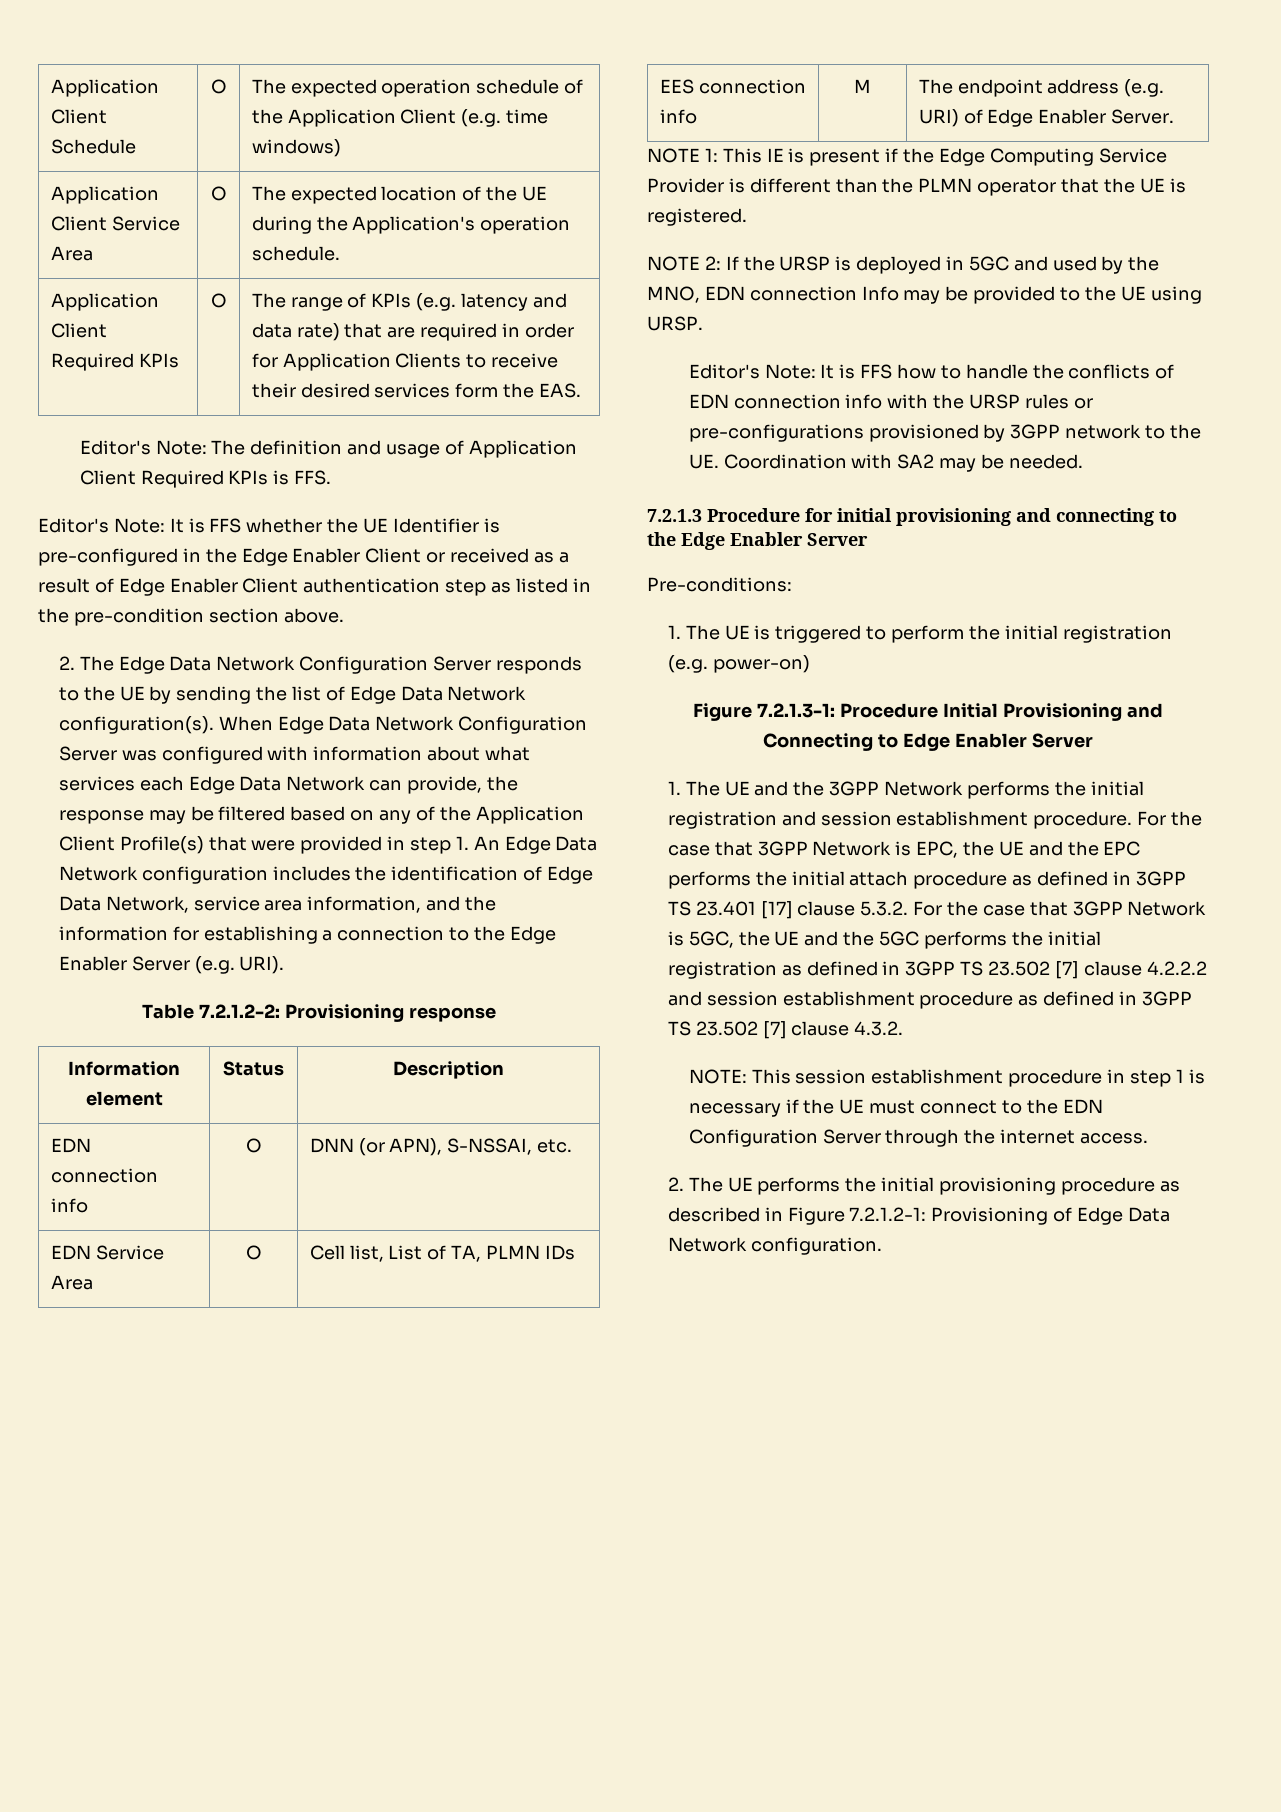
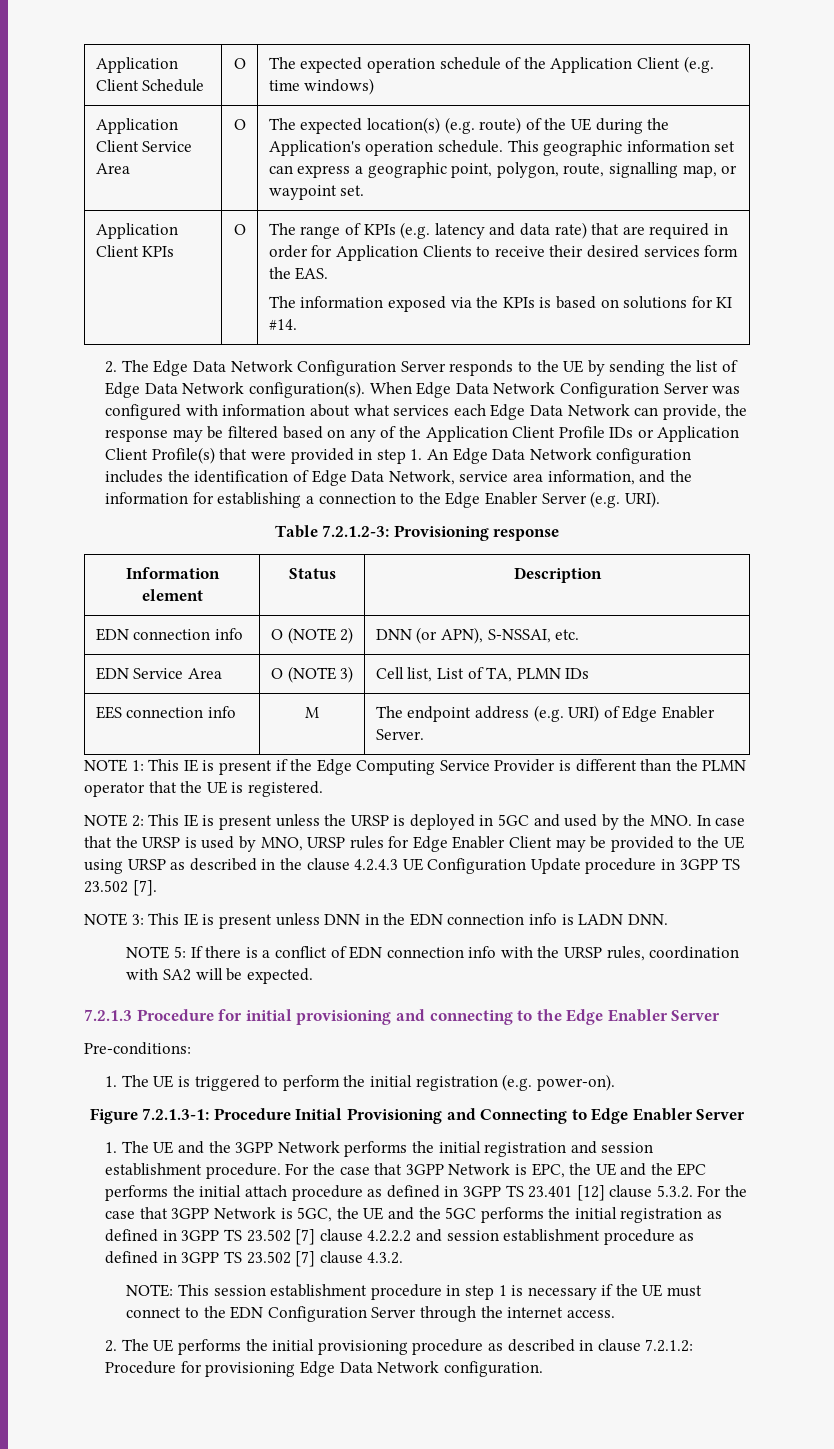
- Application Client Service Area | O | The expected location of the UE during the Application's operation schedule.
- Application Client Required KPIs | O | The range of KPIs (e.g. latency and data rate) that are required in order for Application Clients to receive their desired services form the EAS.
+ Application Client Service Area | O | The expected location(s) (e.g. route) of the UE during the Application's operation schedule. This geographic information set can express a geographic point, polygon, route, signalling map, or waypoint set.
+ Application Client KPIs | O | The range of KPIs (e.g. latency and data rate) that are required in order for Application Clients to receive their desired services form the EAS.
- Editor's Note: The definition and usage of Application Client Required KPIs is FFS.
- Editor's Note: It is FFS whether the UE Identifier is pre-configured in the Edge Enabler Client or received as a result of Edge Enabler Client authentication step as listed in the pre-condition section above.
+ The information exposed via the KPIs is based on solutions for KI #14.
- When Edge Data Network Configuration Server was configured with information about what services each Edge Data Network can provide, the response may be filtered based on any of the Application Client Profile(s) that were provided in step 1. An Edge Data Network configuration includes the identification of Edge Data Network, service area information, and the information for establishing a connection to the Edge Enabler Server (e.g. URI).
+ When Edge Data Network Configuration Server was configured with information about what services each Edge Data Network can provide, the response may be filtered based on any of the Application Client Profile IDs or Application Client Profile(s) that were provided in step 1. An Edge Data Network configuration includes the identification of Edge Data Network, service area information, and the information for establishing a connection to the Edge Enabler Server (e.g. URI).
- Table 7.2.1.2-2: Provisioning response
+ Table 7.2.1.2-3: Provisioning response
- EDN connection info | O | DNN (or APN), S-NSSAI, etc.
+ EDN connection info | O (NOTE 2) | DNN (or APN), S-NSSAI, etc.
- EDN Service Area | O | Cell list, List of TA, PLMN IDs
+ EDN Service Area | O (NOTE 3) | Cell list, List of TA, PLMN IDs
- NOTE 2: If the URSP is deployed in 5GC and used by the MNO, EDN connection Info may be provided to the UE using URSP.
- Editor's Note: It is FFS how to handle the conflicts of EDN connection info with the URSP rules or pre-configurations provisioned by 3GPP network to the UE. Coordination with SA2 may be needed.
+ NOTE 2: This IE is present unless the URSP is deployed in 5GC and used by the MNO. In case that the URSP is used by MNO, URSP rules for Edge Enabler Client may be provided to the UE using URSP as described in the clause 4.2.4.3 UE Configuration Update procedure in 3GPP TS 23.502 [7].
+ NOTE 3: This IE is present unless DNN in the EDN connection info is LADN DNN.
+ NOTE 5: If there is a conflict of EDN connection info with the URSP rules, coordination with SA2 will be expected.
- 1. The UE is triggered to perform the initial registration (e.g. power-on)
+ 1. The UE is triggered to perform the initial registration (e.g. power-on).
- For the case that 3GPP Network is EPC, the UE and the EPC performs the initial attach procedure as defined in 3GPP TS 23.401 [17] clause 5.3.2. For the case that 3GPP Network is 5GC, the UE and the 5GC performs the initial registration as defined in 3GPP TS 23.502 [7] clause 4.2.2.2 and session establishment procedure as defined in 3GPP TS 23.502 [7] clause 4.3.2.
+ For the case that 3GPP Network is EPC, the UE and the EPC performs the initial attach procedure as defined in 3GPP TS 23.401 [12] clause 5.3.2. For the case that 3GPP Network is 5GC, the UE and the 5GC performs the initial registration as defined in 3GPP TS 23.502 [7] clause 4.2.2.2 and session establishment procedure as defined in 3GPP TS 23.502 [7] clause 4.3.2.
- 2. The UE performs the initial provisioning procedure as described in Figure 7.2.1.2-1: Provisioning of Edge Data Network configuration.
+ 2. The UE performs the initial provisioning procedure as described in clause 7.2.1.2: Procedure for provisioning Edge Data Network configuration.

